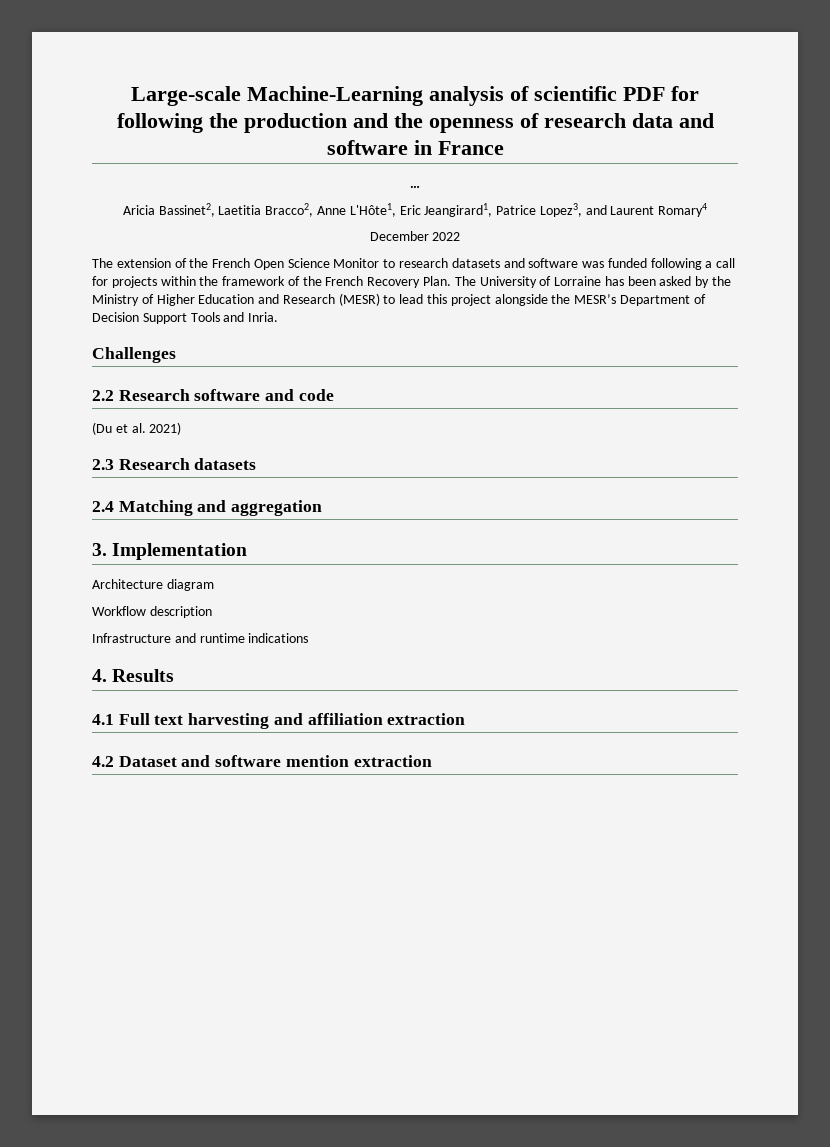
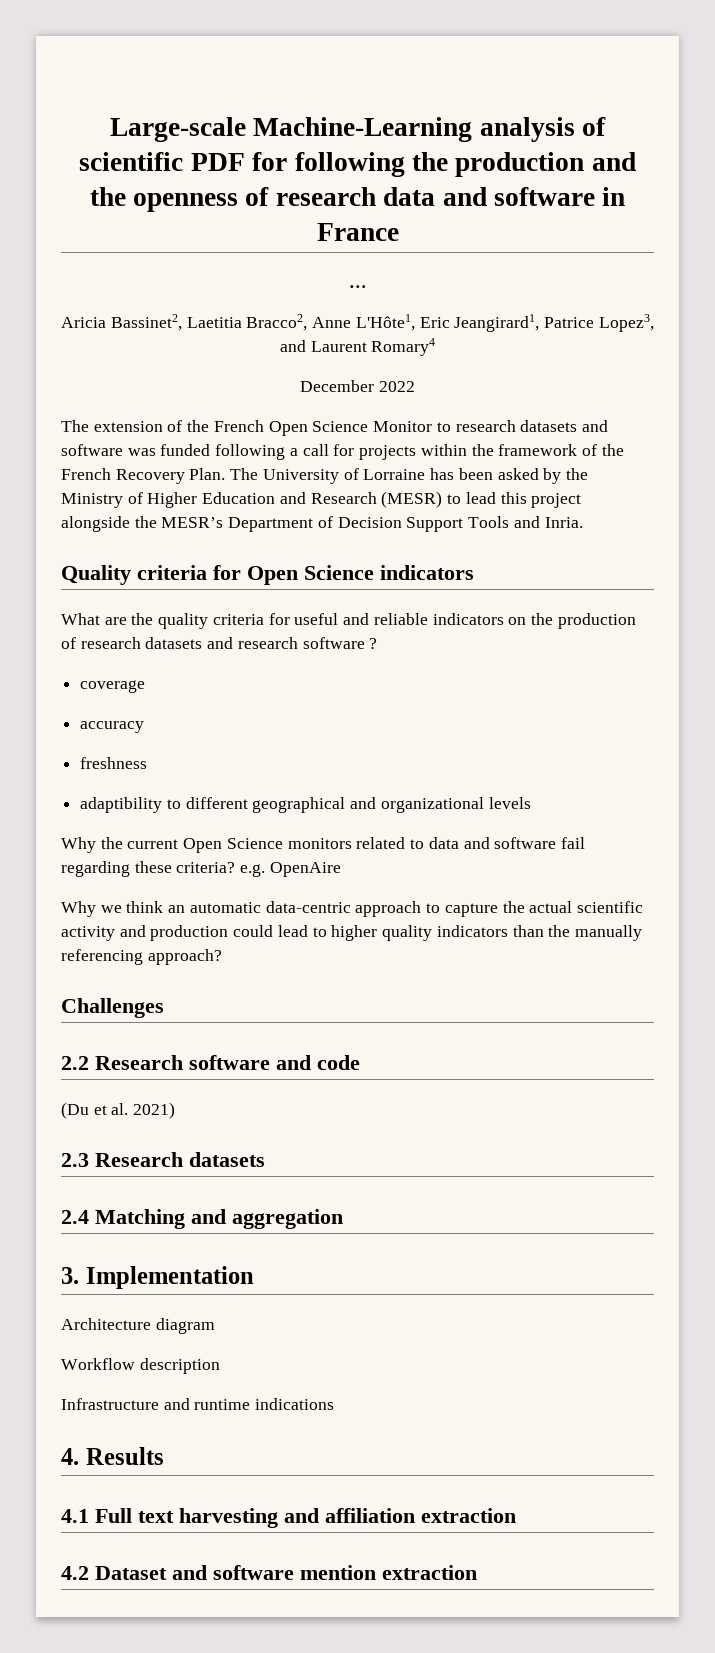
+ Quality criteria for Open Science indicators
+ What are the quality criteria for useful and reliable indicators on the production of research datasets and research software ?
+ coverage
+ accuracy
+ freshness
+ adaptibility to different geographical and organizational levels
+ Why the current Open Science monitors related to data and software fail regarding these criteria? e.g. OpenAire
+ Why we think an automatic data-centric approach to capture the actual scientific activity and production could lead to higher quality indicators than the manually referencing approach?

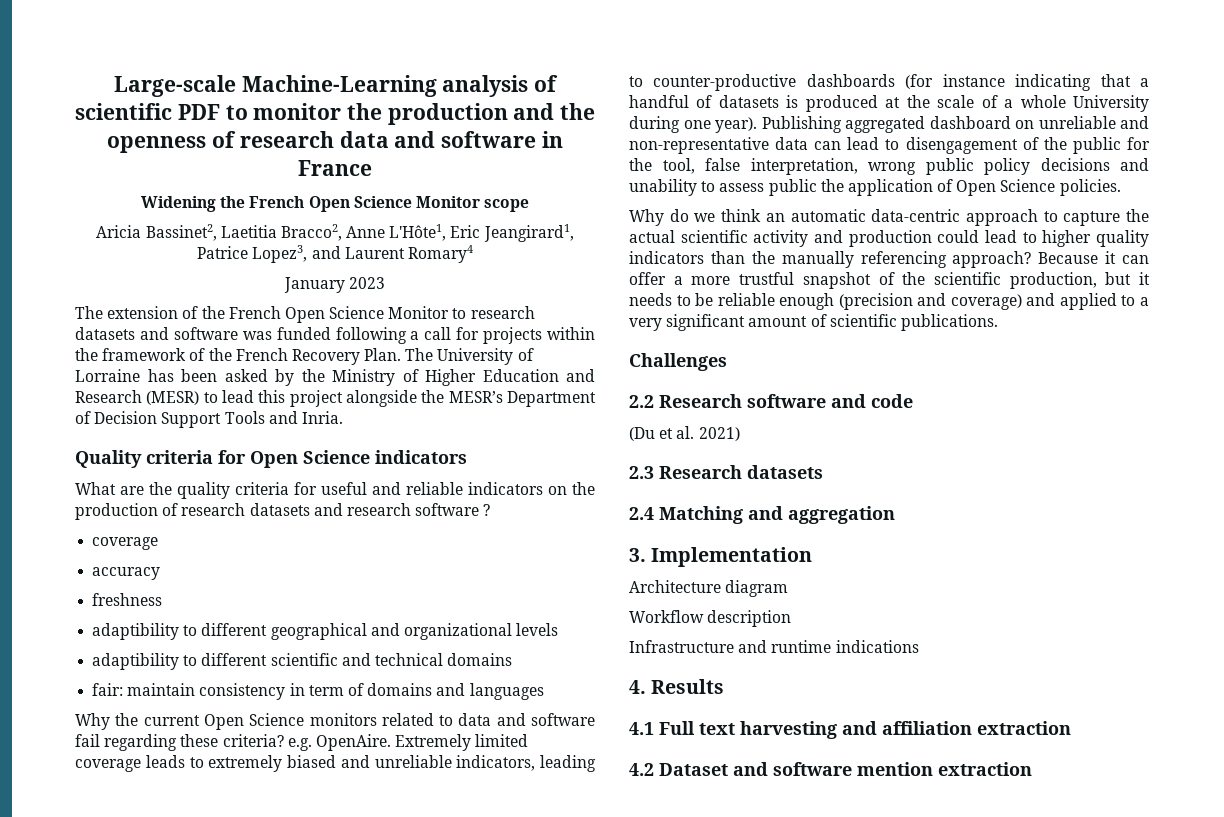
- Large-scale Machine-Learning analysis of scientific PDF for following the production and the openness of research data and software in France
+ Large-scale Machine-Learning analysis of scientific PDF to monitor the production and the openness of research data and software in France
- …
+ Widening the French Open Science Monitor scope
- December 2022
+ January 2023
+ adaptibility to different scientific and technical domains
+ fair: maintain consistency in term of domains and languages
- Why the current Open Science monitors related to data and software fail regarding these criteria? e.g. OpenAire
- Why we think an automatic data-centric approach to capture the actual scientific activity and production could lead to higher quality indicators than the manually referencing approach?
+ Why the current Open Science monitors related to data and software fail regarding these criteria? e.g. OpenAire. Extremely limited coverage leads to extremely biased and unreliable indicators, leading to counter-productive dashboards (for instance indicating that a handful of datasets is produced at the scale of a whole University during one year). Publishing aggregated dashboard on unreliable and non-representative data can lead to disengagement of the public for the tool, false interpretation, wrong public policy decisions and unability to assess public the application of Open Science policies.
+ Why do we think an automatic data-centric approach to capture the actual scientific activity and production could lead to higher quality indicators than the manually referencing approach? Because it can offer a more trustful snapshot of the scientific production, but it needs to be reliable enough (precision and coverage) and applied to a very significant amount of scientific publications.

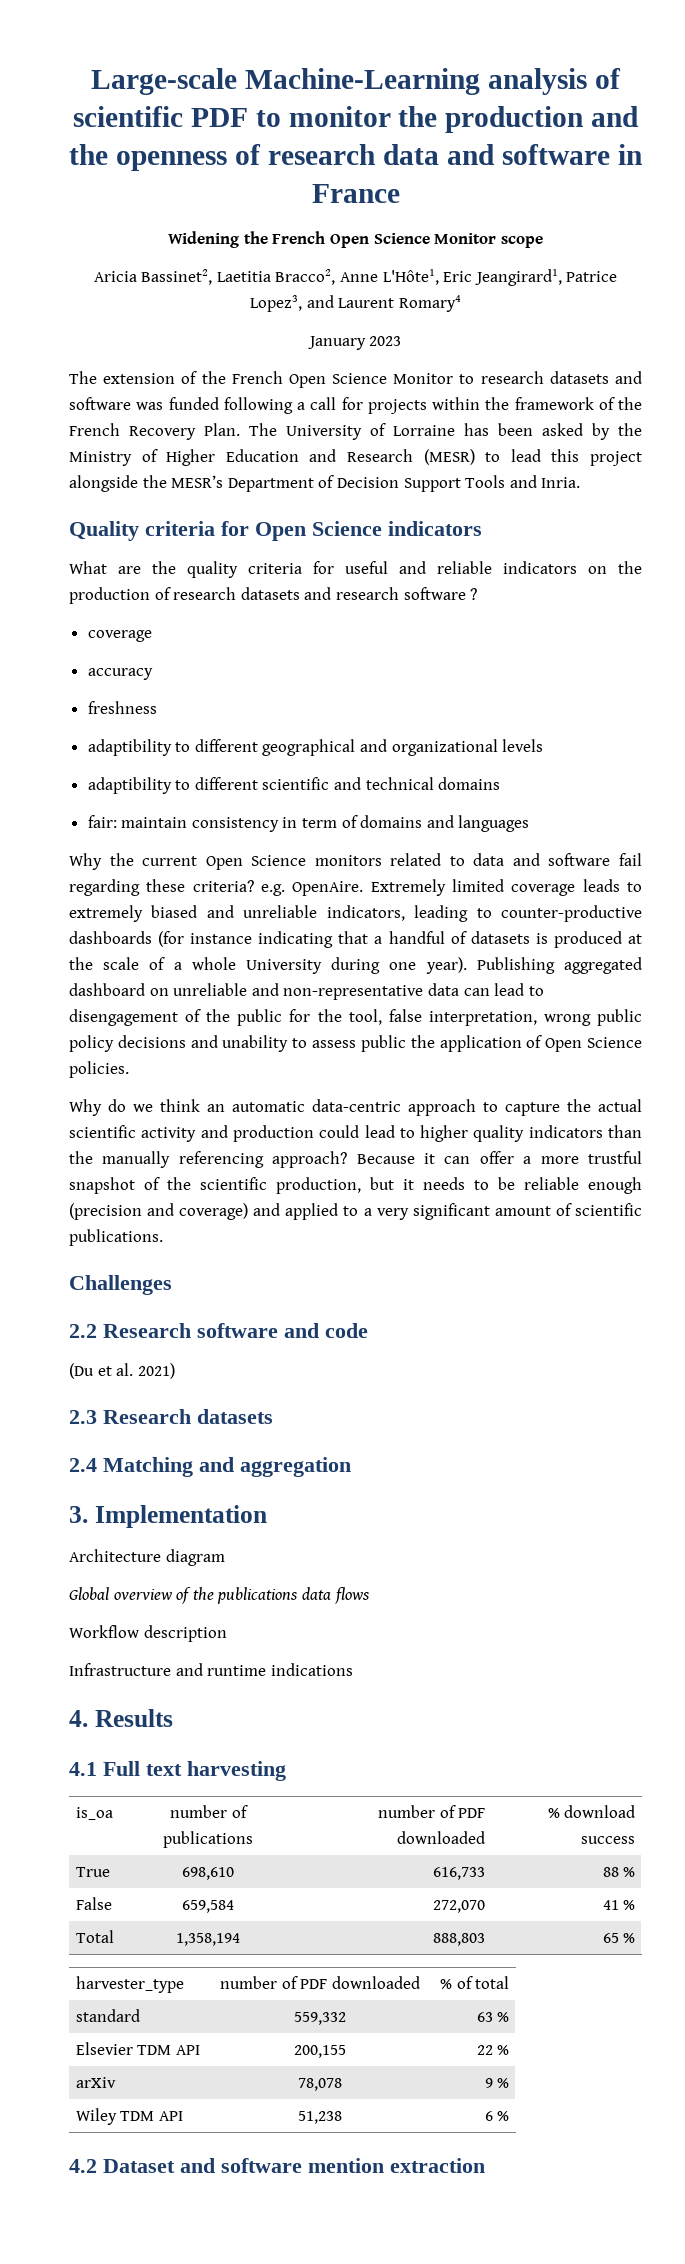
+ Global overview of the publications data flows
- 4.1 Full text harvesting and affiliation extraction
+ 4.1 Full text harvesting
+ is_oa | number of publications | number of PDF downloaded | % download success
+ True | 698,610 | 616,733 | 88 %
+ False | 659,584 | 272,070 | 41 %
+ Total | 1,358,194 | 888,803 | 65 %
+ harvester_type | number of PDF downloaded | % of total
+ standard | 559,332 | 63 %
+ Elsevier TDM API | 200,155 | 22 %
+ arXiv | 78,078 | 9 %
+ Wiley TDM API | 51,238 | 6 %

